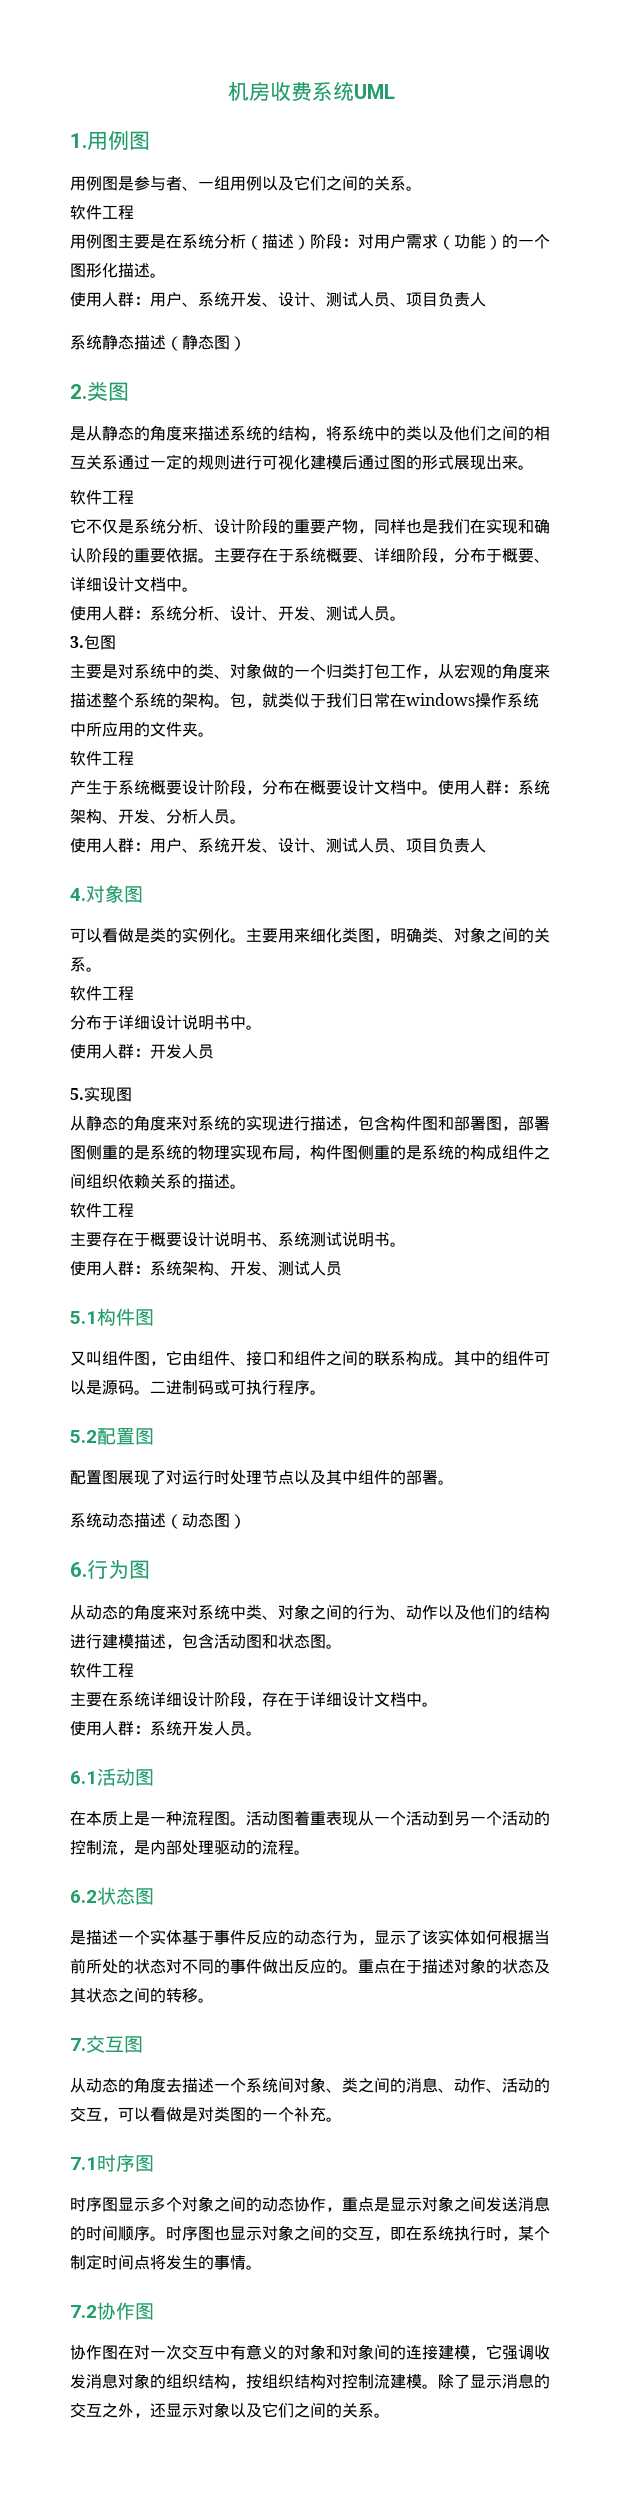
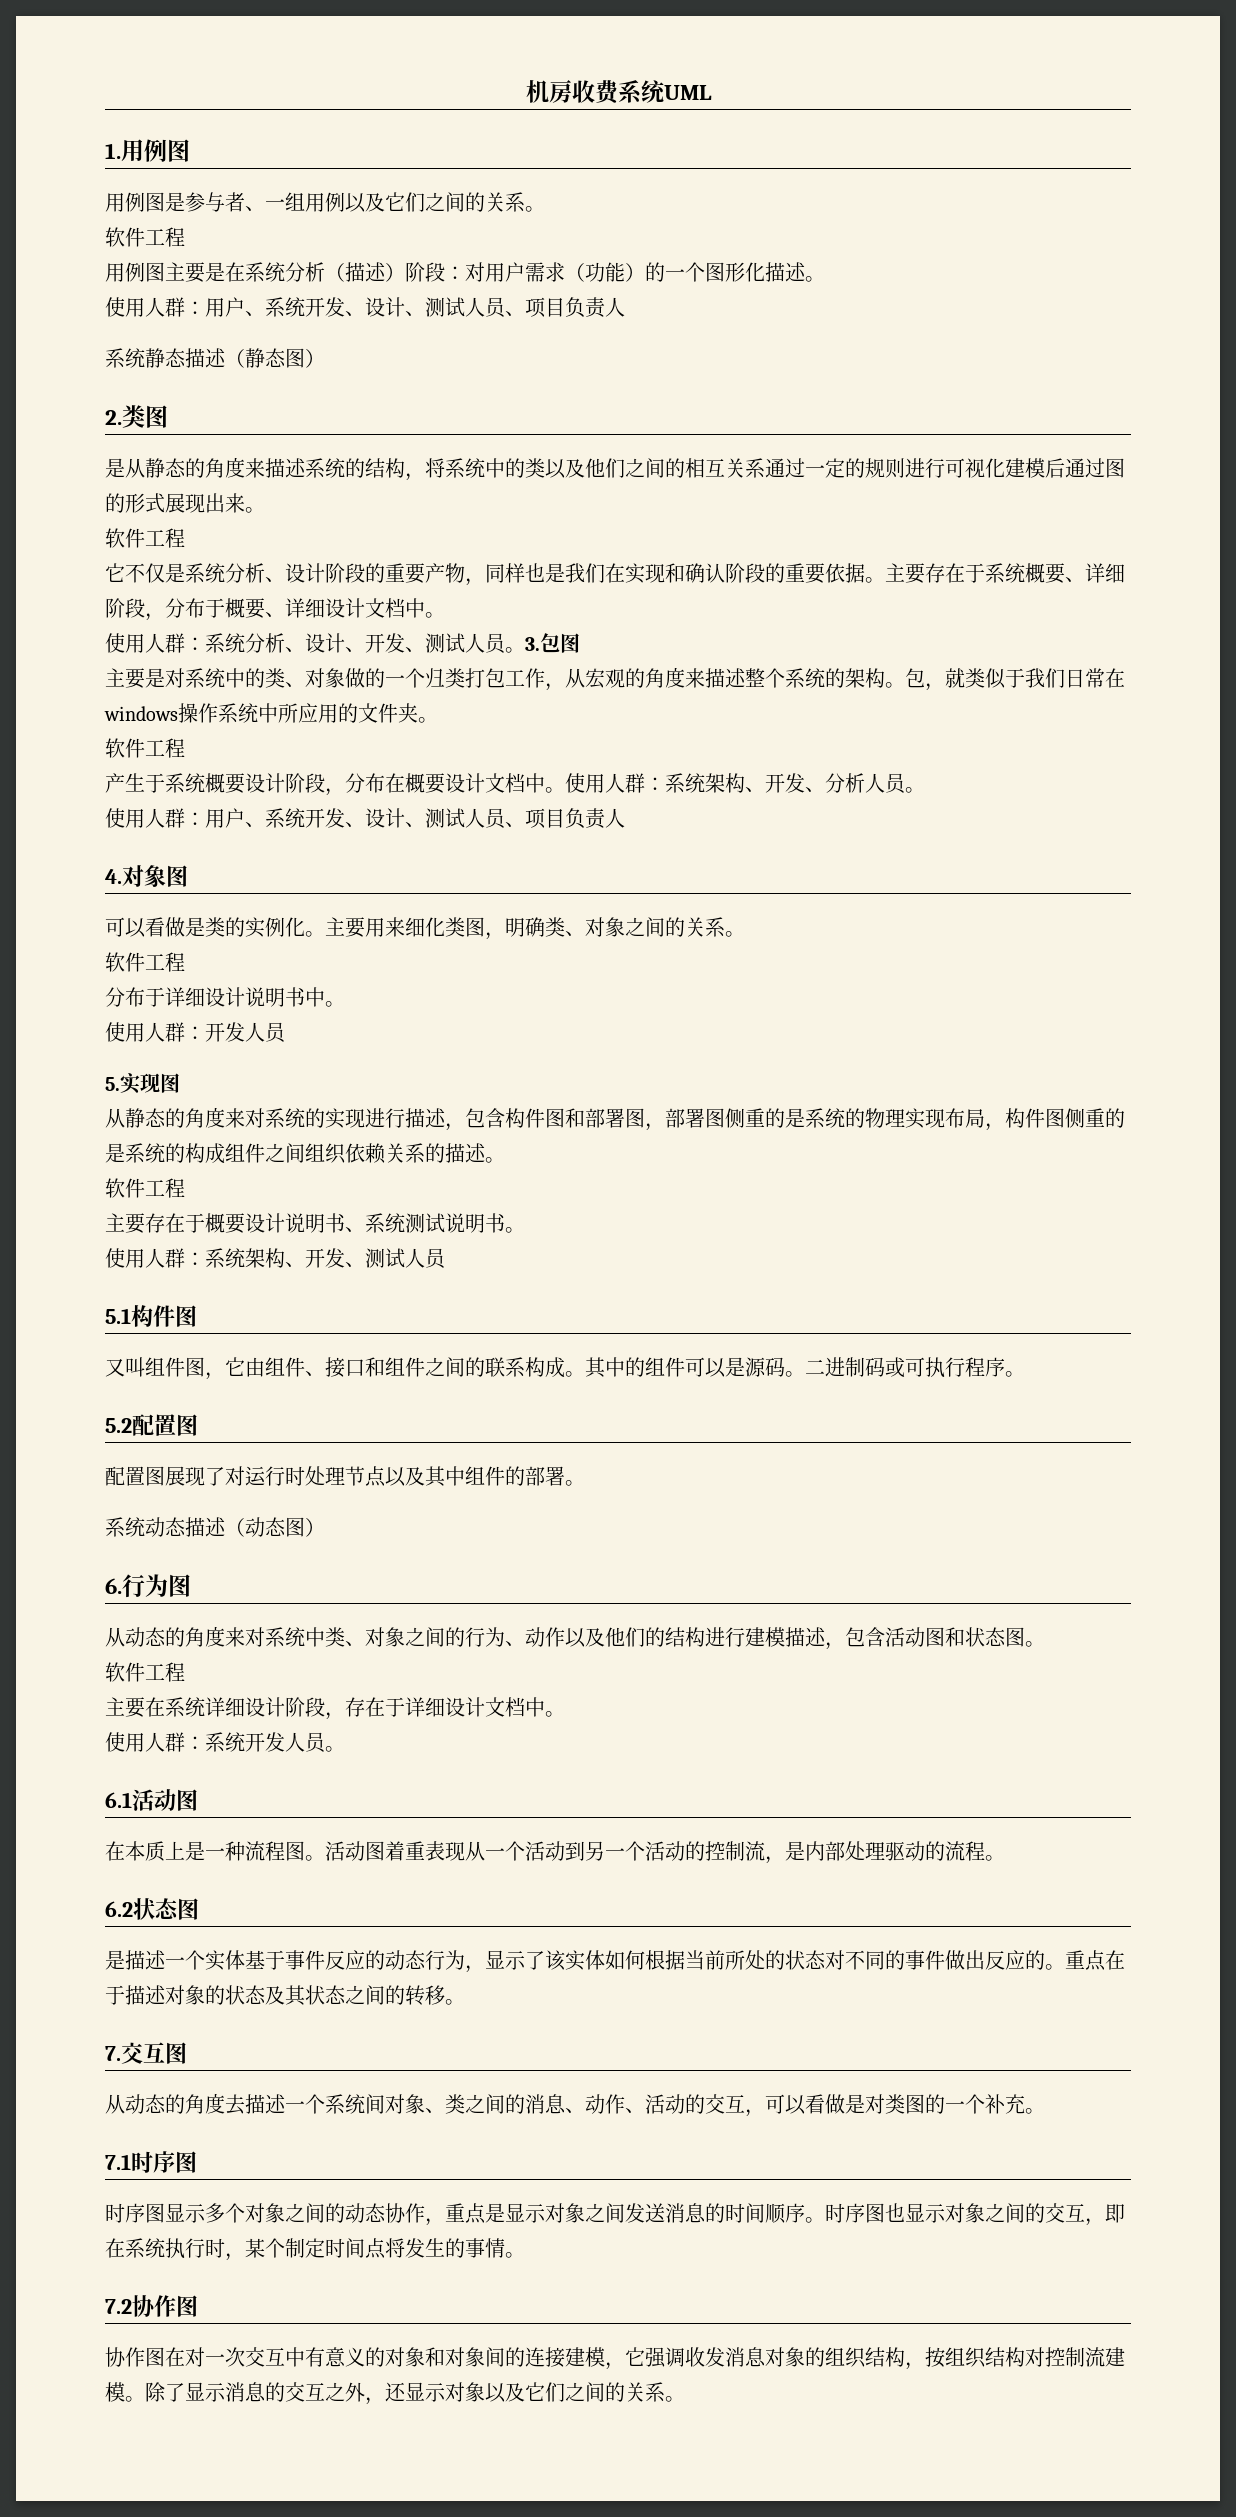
- 使用人群：系统分析、设计、开发、测试人员。
- 3.包图
+ 使用人群：系统分析、设计、开发、测试人员。3.包图

